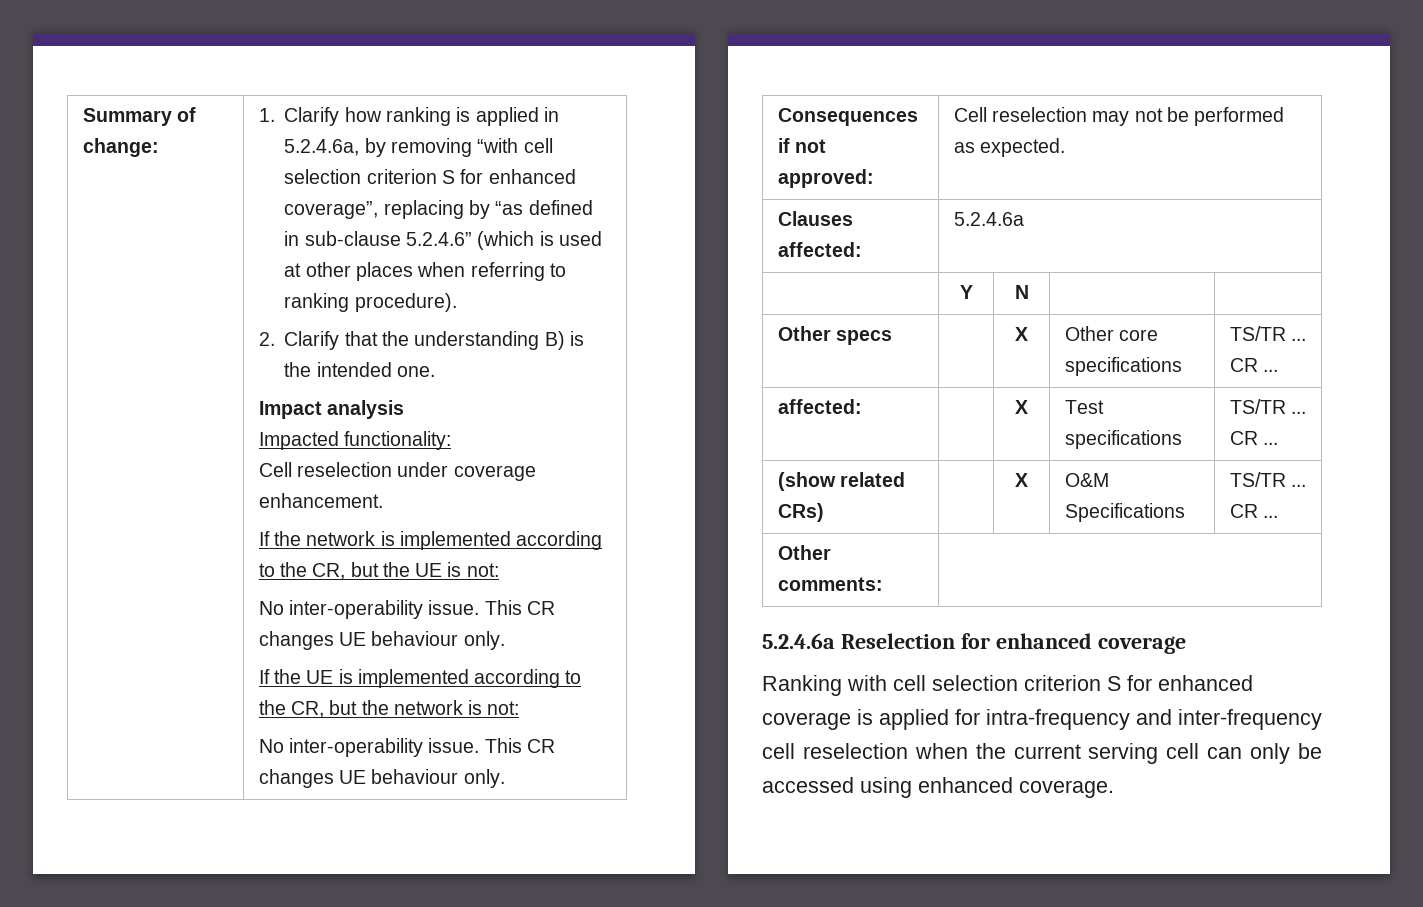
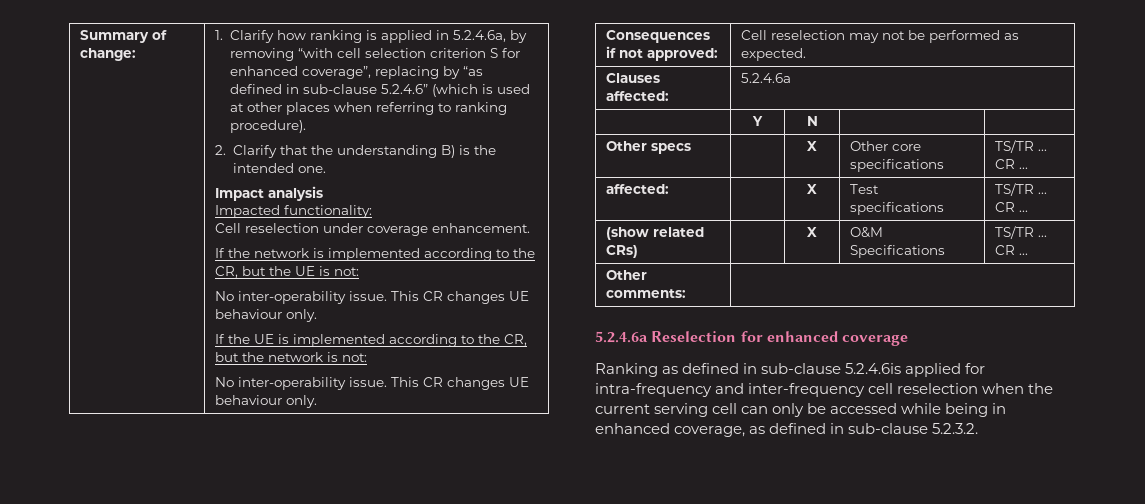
- Ranking with cell selection criterion S for enhanced coverage is applied for intra-frequency and inter-frequency cell reselection when the current serving cell can only be accessed using enhanced coverage.
+ Ranking as defined in sub-clause 5.2.4.6is applied for intra-frequency and inter-frequency cell reselection when the current serving cell can only be accessed while being in enhanced coverage, as defined in sub-clause 5.2.3.2.

